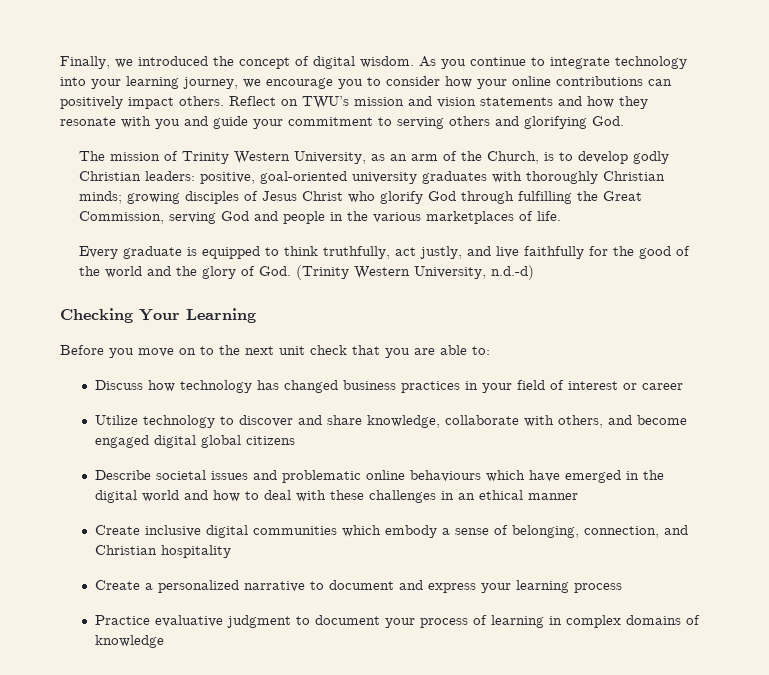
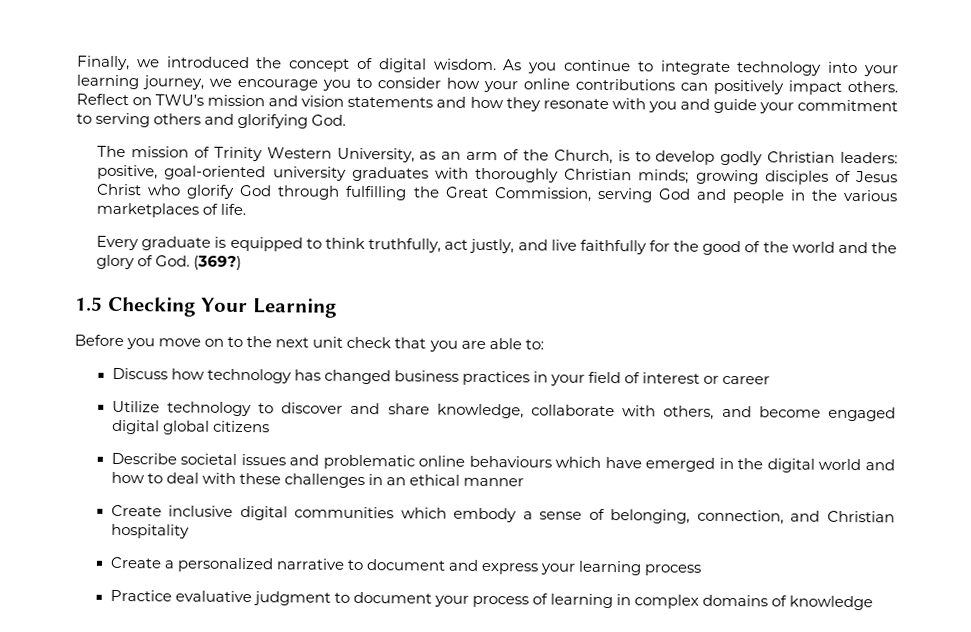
- Every graduate is equipped to think truthfully, act justly, and live faithfully for the good of the world and the glory of God. (Trinity Western University, n.d.-d)
- Checking Your Learning
+ Every graduate is equipped to think truthfully, act justly, and live faithfully for the good of the world and the glory of God. (369?)
+ 1.5 Checking Your Learning

